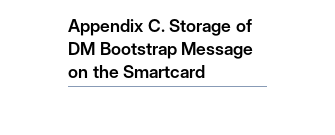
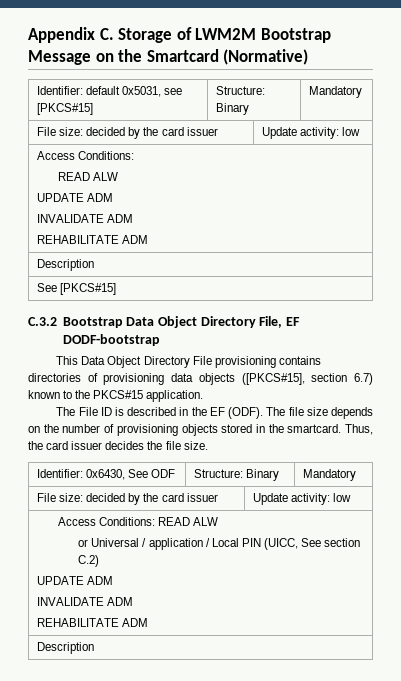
- Appendix C. Storage of DM Bootstrap Message on the Smartcard
+ Appendix C. Storage of LWM2M Bootstrap Message on the Smartcard (Normative)
+ Identifier: default 0x5031, see [PKCS#15] | Structure: Binary | Mandatory
+ File size: decided by the card issuer | Update activity: low
+ Access Conditions:
+ READ ALW
+ UPDATE ADM
+ INVALIDATE ADM
+ REHABILITATE ADM
+ Description
+ See [PKCS#15]
+ C.3.2 Bootstrap Data Object Directory File, EF DODF-bootstrap
+ This Data Object Directory File provisioning contains directories of provisioning data objects ([PKCS#15], section 6.7) known to the PKCS#15 application.
+ The File ID is described in the EF (ODF). The file size depends on the number of provisioning objects stored in the smartcard. Thus, the card issuer decides the file size.
+ Identifier: 0x6430, See ODF | Structure: Binary | Mandatory
+ File size: decided by the card issuer | Update activity: low
+ Access Conditions: READ ALW
+ or Universal / application / Local PIN (UICC, See section C.2)
+ UPDATE ADM
+ INVALIDATE ADM
+ REHABILITATE ADM
+ Description

